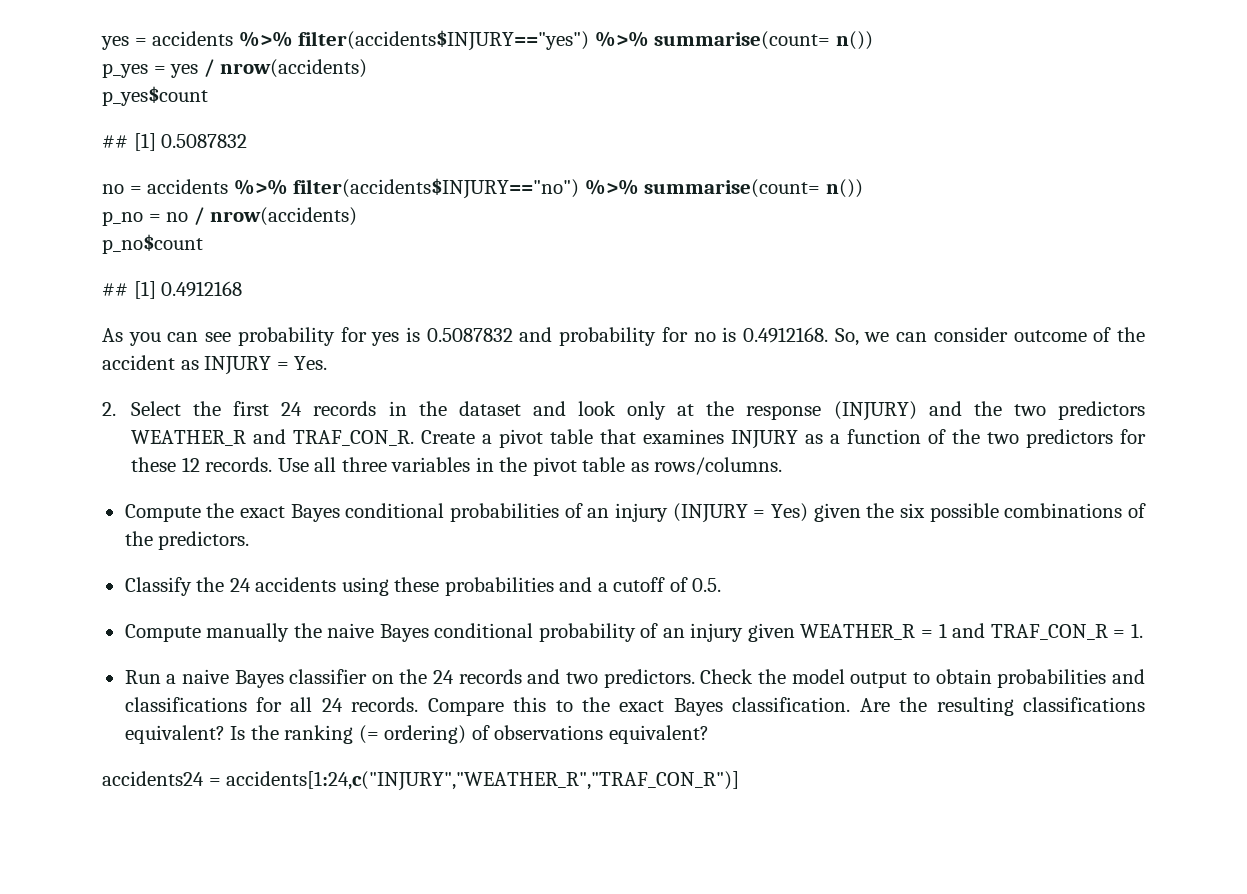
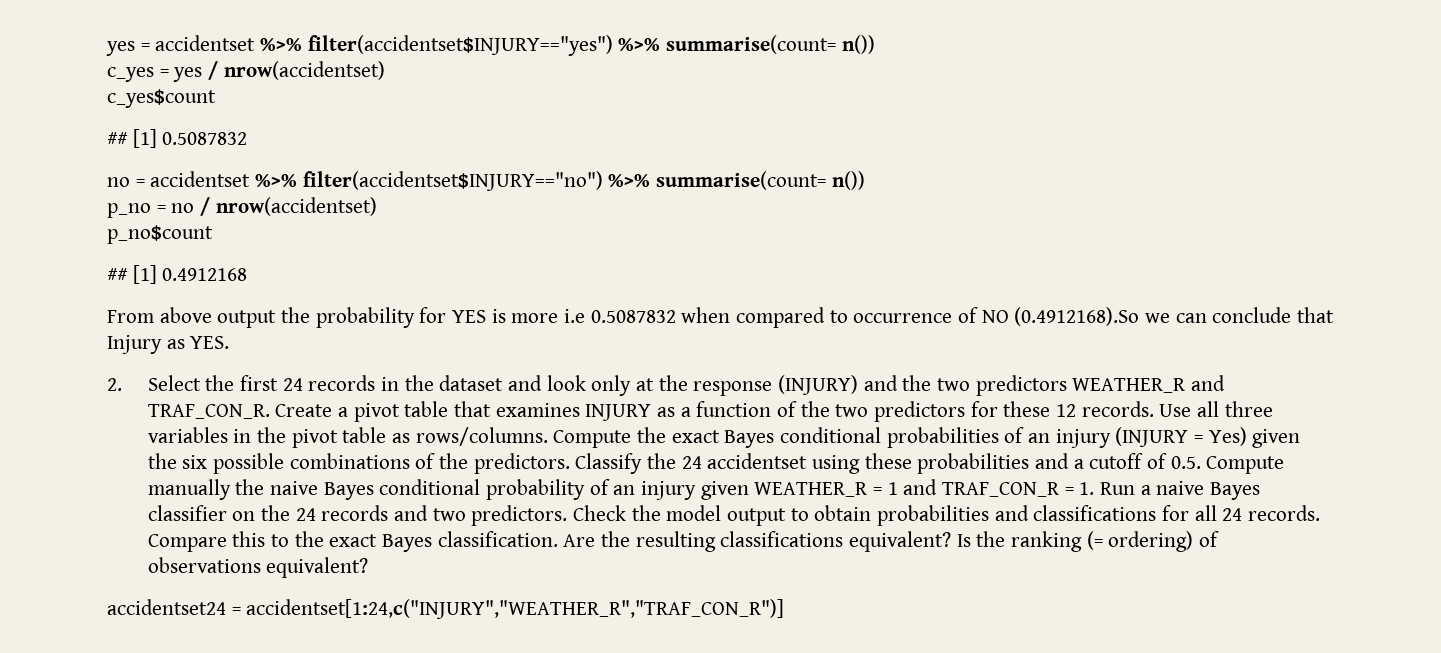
- yes = accidents %>% filter(accidents$INJURY=="yes") %>% summarise(count= n())
- p_yes = yes / nrow(accidents)
- p_yes$count
+ yes = accidentset %>% filter(accidentset$INJURY=="yes") %>% summarise(count= n())
+ c_yes = yes / nrow(accidentset)
+ c_yes$count
- no = accidents %>% filter(accidents$INJURY=="no") %>% summarise(count= n())
+ no = accidentset %>% filter(accidentset$INJURY=="no") %>% summarise(count= n())
- p_no = no / nrow(accidents)
+ p_no = no / nrow(accidentset)
- As you can see probability for yes is 0.5087832 and probability for no is 0.4912168. So, we can consider outcome of the accident as INJURY = Yes.
+ From above output the probability for YES is more i.e 0.5087832 when compared to occurrence of NO (0.4912168).So we can conclude that Injury as YES.
- Use all three variables in the pivot table as rows/columns.
- Compute the exact Bayes conditional probabilities of an injury (INJURY = Yes) given the six possible combinations of the predictors.
- Classify the 24 accidents using these probabilities and a cutoff of 0.5.
- Compute manually the naive Bayes conditional probability of an injury given WEATHER_R = 1 and TRAF_CON_R = 1.
- Run a naive Bayes classifier on the 24 records and two predictors.
+ Use all three variables in the pivot table as rows/columns. Compute the exact Bayes conditional probabilities of an injury (INJURY = Yes) given the six possible combinations of the predictors. Classify the 24 accidentset using these probabilities and a cutoff of 0.5. Compute manually the naive Bayes conditional probability of an injury given WEATHER_R = 1 and TRAF_CON_R = 1. Run a naive Bayes classifier on the 24 records and two predictors.
- accidents24 = accidents[1:24,c("INJURY","WEATHER_R","TRAF_CON_R")]
+ accidentset24 = accidentset[1:24,c("INJURY","WEATHER_R","TRAF_CON_R")]

